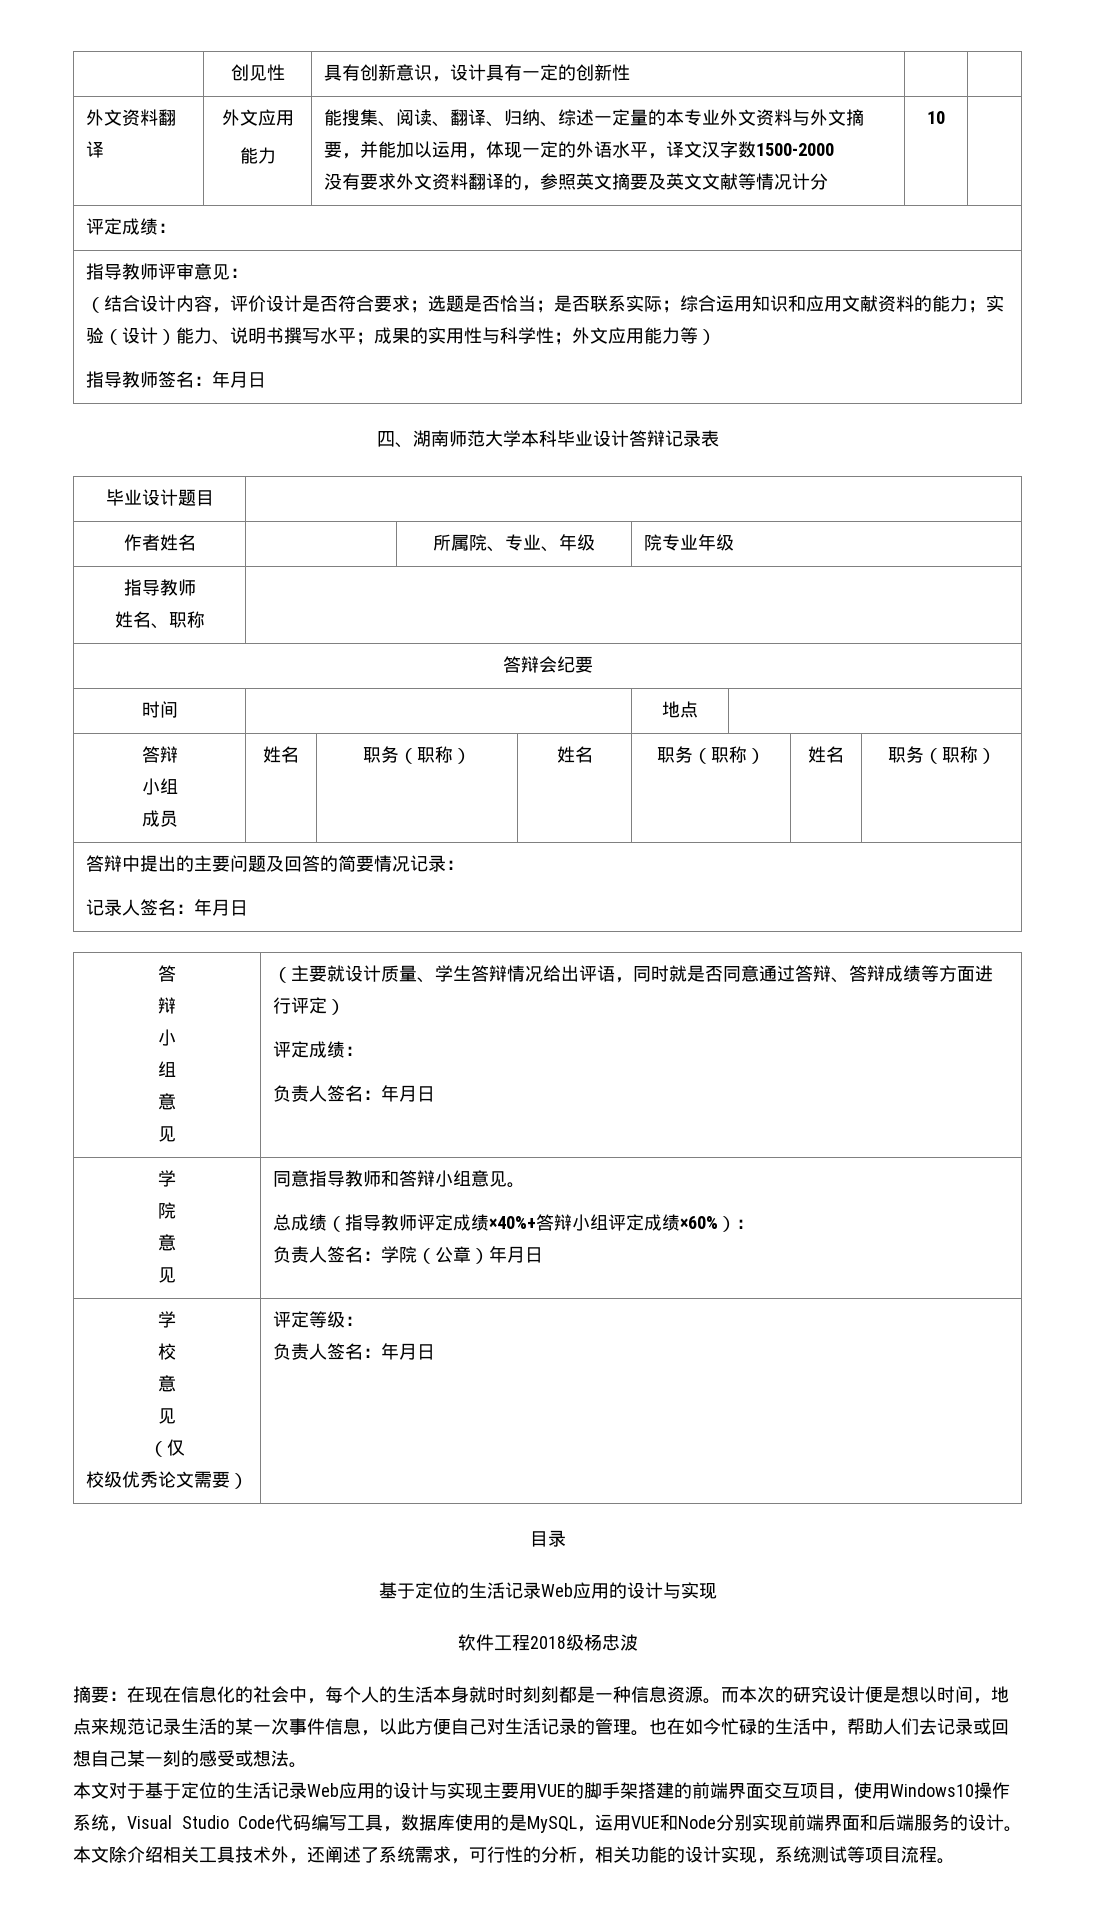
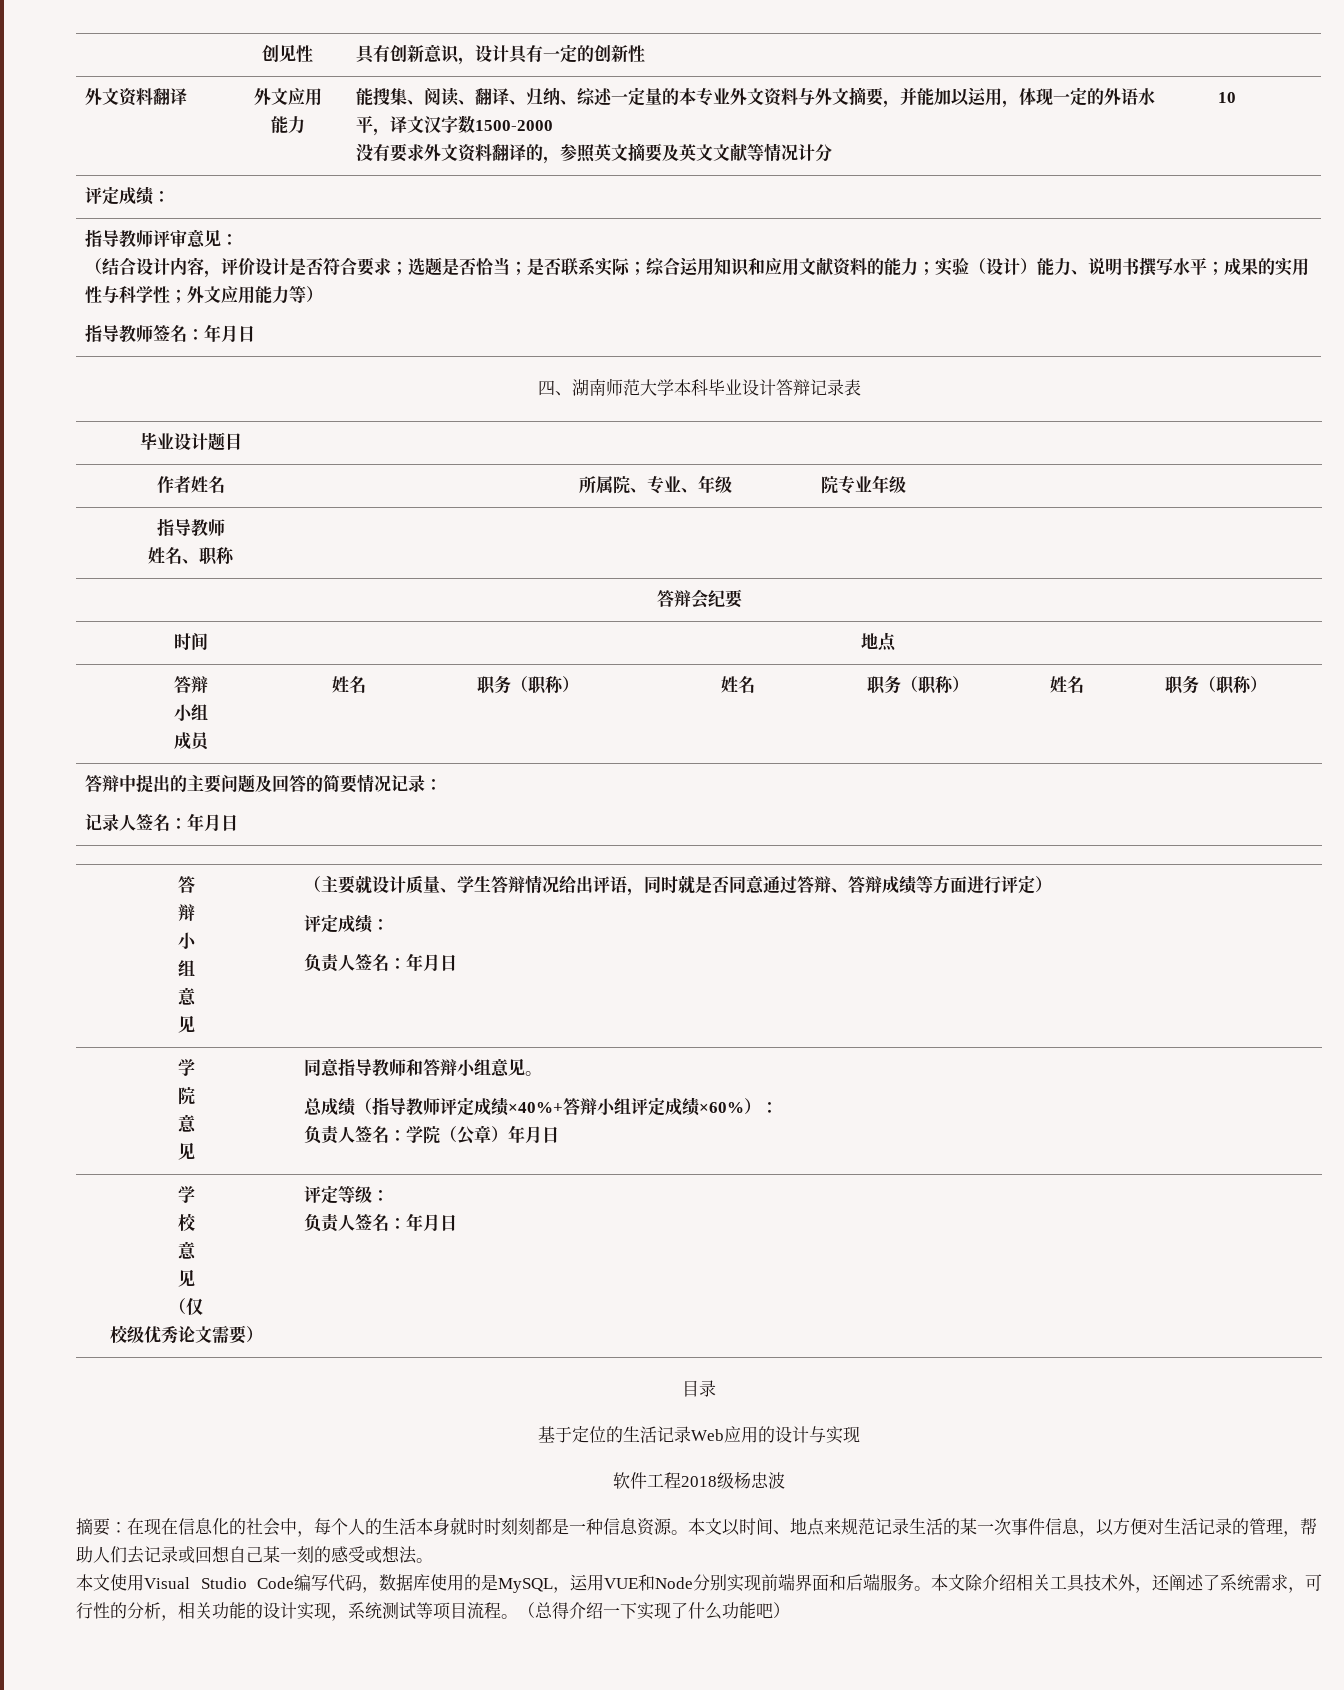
- 而本次的研究设计便是想以时间，地点来规范记录生活的某一次事件信息，以此方便自己对生活记录的管理。也在如今忙碌的生活中，帮助人们去记录或回想自己某一刻的感受或想法。
+ 本文以时间、地点来规范记录生活的某一次事件信息，以方便对生活记录的管理，帮助人们去记录或回想自己某一刻的感受或想法。
- 本文对于基于定位的生活记录Web应用的设计与实现主要用VUE的脚手架搭建的前端界面交互项目，使用Windows10操作系统，Visual Studio Code代码编写工具，数据库使用的是MySQL，运用VUE和Node分别实现前端界面和后端服务的设计。
+ 本文使用Visual Studio Code编写代码，数据库使用的是MySQL，运用VUE和Node分别实现前端界面和后端服务。
+ （总得介绍一下实现了什么功能吧）

